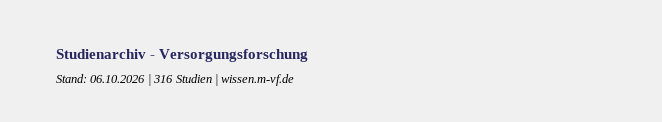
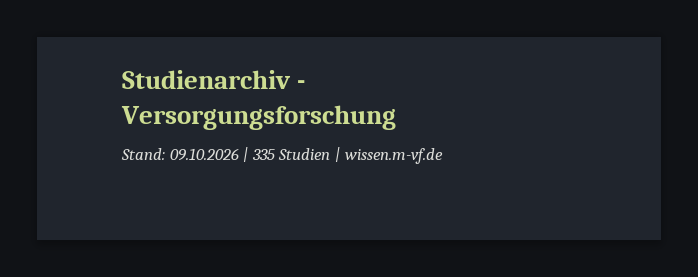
- Stand: 06.10.2026 | 316 Studien | wissen.m-vf.de
+ Stand: 09.10.2026 | 335 Studien | wissen.m-vf.de

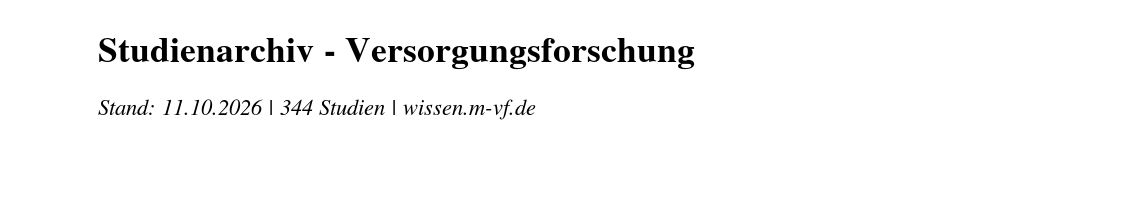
- Stand: 09.10.2026 | 335 Studien | wissen.m-vf.de
+ Stand: 11.10.2026 | 344 Studien | wissen.m-vf.de

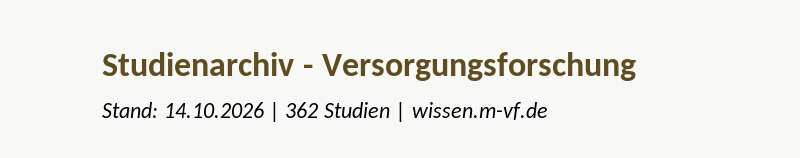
- Stand: 11.10.2026 | 344 Studien | wissen.m-vf.de
+ Stand: 14.10.2026 | 362 Studien | wissen.m-vf.de

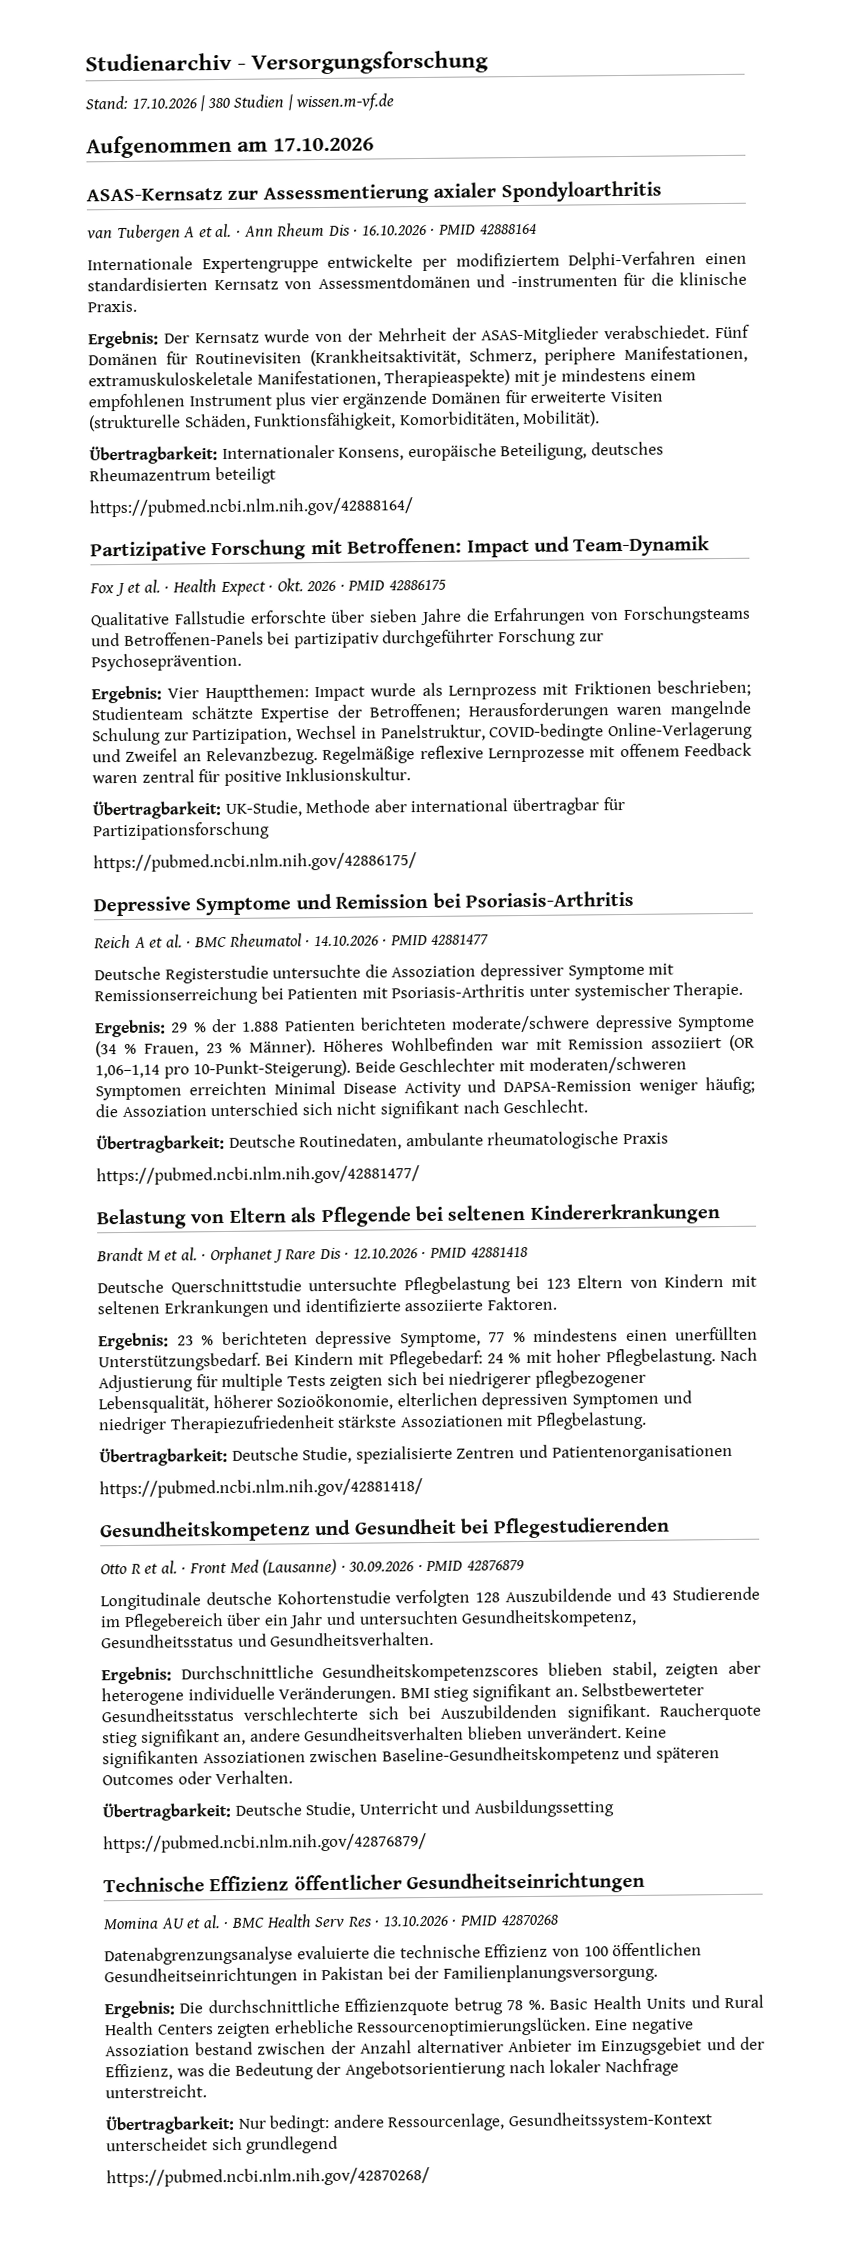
- Stand: 14.10.2026 | 362 Studien | wissen.m-vf.de
+ Stand: 17.10.2026 | 380 Studien | wissen.m-vf.de
+ Aufgenommen am 17.10.2026
+ ASAS-Kernsatz zur Assessmentierung axialer Spondyloarthritis
+ van Tubergen A et al. · Ann Rheum Dis · 16.10.2026 · PMID 42888164
+ Internationale Expertengruppe entwickelte per modifiziertem Delphi-Verfahren einen standardisierten Kernsatz von Assessmentdomänen und -instrumenten für die klinische Praxis.
+ Ergebnis: Der Kernsatz wurde von der Mehrheit der ASAS-Mitglieder verabschiedet. Fünf Domänen für Routinevisiten (Krankheitsaktivität, Schmerz, periphere Manifestationen, extramuskuloskeletale Manifestationen, Therapieaspekte) mit je mindestens einem empfohlenen Instrument plus vier ergänzende Domänen für erweiterte Visiten (strukturelle Schäden, Funktionsfähigkeit, Komorbiditäten, Mobilität).
+ Übertragbarkeit: Internationaler Konsens, europäische Beteiligung, deutsches Rheumazentrum beteiligt
+ https://pubmed.ncbi.nlm.nih.gov/42888164/
+ Partizipative Forschung mit Betroffenen: Impact und Team-Dynamik
+ Fox J et al. · Health Expect · Okt. 2026 · PMID 42886175
+ Qualitative Fallstudie erforschte über sieben Jahre die Erfahrungen von Forschungsteams und Betroffenen-Panels bei partizipativ durchgeführter Forschung zur Psychoseprävention.
+ Ergebnis: Vier Hauptthemen: Impact wurde als Lernprozess mit Friktionen beschrieben; Studienteam schätzte Expertise der Betroffenen; Herausforderungen waren mangelnde Schulung zur Partizipation, Wechsel in Panelstruktur, COVID-bedingte Online-Verlagerung und Zweifel an Relevanzbezug. Regelmäßige reflexive Lernprozesse mit offenem Feedback waren zentral für positive Inklusionskultur.
+ Übertragbarkeit: UK-Studie, Methode aber international übertragbar für Partizipationsforschung
+ https://pubmed.ncbi.nlm.nih.gov/42886175/
+ Depressive Symptome und Remission bei Psoriasis-Arthritis
+ Reich A et al. · BMC Rheumatol · 14.10.2026 · PMID 42881477
+ Deutsche Registerstudie untersuchte die Assoziation depressiver Symptome mit Remissionserreichung bei Patienten mit Psoriasis-Arthritis unter systemischer Therapie.
+ Ergebnis: 29 % der 1.888 Patienten berichteten moderate/schwere depressive Symptome (34 % Frauen, 23 % Männer). Höheres Wohlbefinden war mit Remission assoziiert (OR 1,06–1,14 pro 10-Punkt-Steigerung). Beide Geschlechter mit moderaten/schweren Symptomen erreichten Minimal Disease Activity und DAPSA-Remission weniger häufig; die Assoziation unterschied sich nicht signifikant nach Geschlecht.
+ Übertragbarkeit: Deutsche Routinedaten, ambulante rheumatologische Praxis
+ https://pubmed.ncbi.nlm.nih.gov/42881477/
+ Belastung von Eltern als Pflegende bei seltenen Kindererkrankungen
+ Brandt M et al. · Orphanet J Rare Dis · 12.10.2026 · PMID 42881418
+ Deutsche Querschnittstudie untersuchte Pflegbelastung bei 123 Eltern von Kindern mit seltenen Erkrankungen und identifizierte assoziierte Faktoren.
+ Ergebnis: 23 % berichteten depressive Symptome, 77 % mindestens einen unerfüllten Unterstützungsbedarf. Bei Kindern mit Pflegebedarf: 24 % mit hoher Pflegbelastung. Nach Adjustierung für multiple Tests zeigten sich bei niedrigerer pflegbezogener Lebensqualität, höherer Sozioökonomie, elterlichen depressiven Symptomen und niedriger Therapiezufriedenheit stärkste Assoziationen mit Pflegbelastung.
+ Übertragbarkeit: Deutsche Studie, spezialisierte Zentren und Patientenorganisationen
+ https://pubmed.ncbi.nlm.nih.gov/42881418/
+ Gesundheitskompetenz und Gesundheit bei Pflegestudierenden
+ Otto R et al. · Front Med (Lausanne) · 30.09.2026 · PMID 42876879
+ Longitudinale deutsche Kohortenstudie verfolgten 128 Auszubildende und 43 Studierende im Pflegebereich über ein Jahr und untersuchten Gesundheitskompetenz, Gesundheitsstatus und Gesundheitsverhalten.
+ Ergebnis: Durchschnittliche Gesundheitskompetenzscores blieben stabil, zeigten aber heterogene individuelle Veränderungen. BMI stieg signifikant an. Selbstbewerteter Gesundheitsstatus verschlechterte sich bei Auszubildenden signifikant. Raucherquote stieg signifikant an, andere Gesundheitsverhalten blieben unverändert. Keine signifikanten Assoziationen zwischen Baseline-Gesundheitskompetenz und späteren Outcomes oder Verhalten.
+ Übertragbarkeit: Deutsche Studie, Unterricht und Ausbildungssetting
+ https://pubmed.ncbi.nlm.nih.gov/42876879/
+ Technische Effizienz öffentlicher Gesundheitseinrichtungen
+ Momina AU et al. · BMC Health Serv Res · 13.10.2026 · PMID 42870268
+ Datenabgrenzungsanalyse evaluierte die technische Effizienz von 100 öffentlichen Gesundheitseinrichtungen in Pakistan bei der Familienplanungsversorgung.
+ Ergebnis: Die durchschnittliche Effizienzquote betrug 78 %. Basic Health Units und Rural Health Centers zeigten erhebliche Ressourcenoptimierungslücken. Eine negative Assoziation bestand zwischen der Anzahl alternativer Anbieter im Einzugsgebiet und der Effizienz, was die Bedeutung der Angebotsorientierung nach lokaler Nachfrage unterstreicht.
+ Übertragbarkeit: Nur bedingt: andere Ressourcenlage, Gesundheitssystem-Kontext unterscheidet sich grundlegend
+ https://pubmed.ncbi.nlm.nih.gov/42870268/

